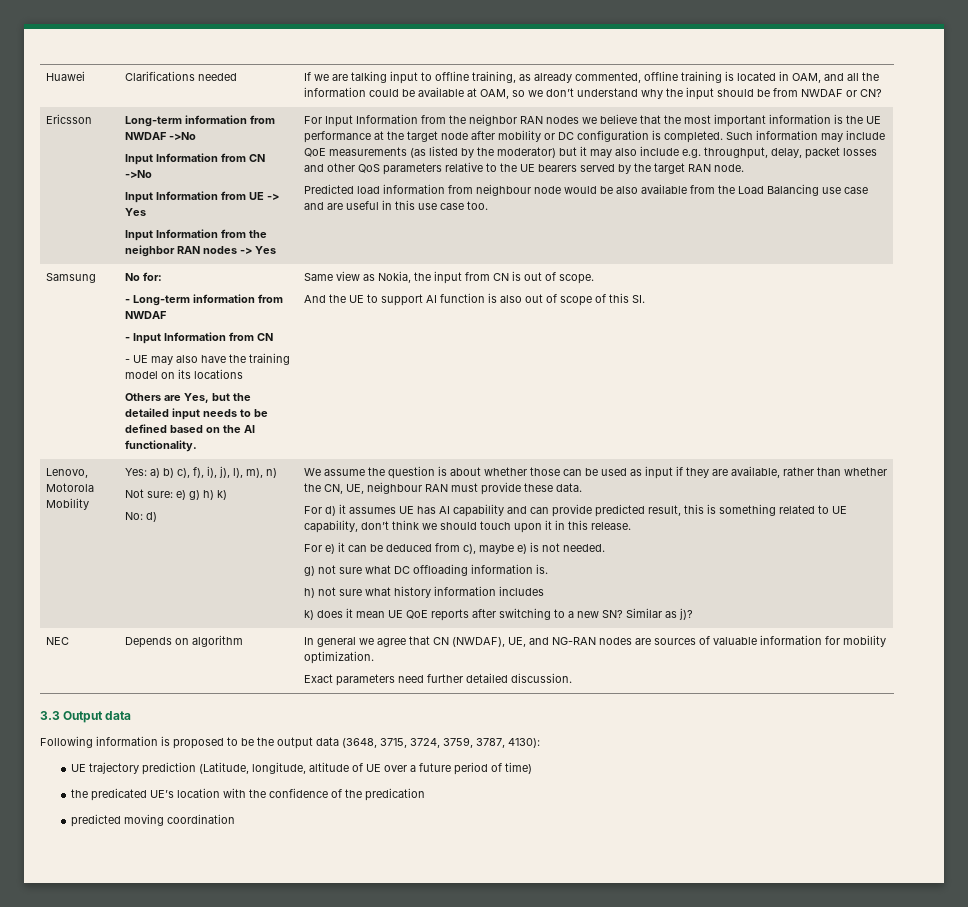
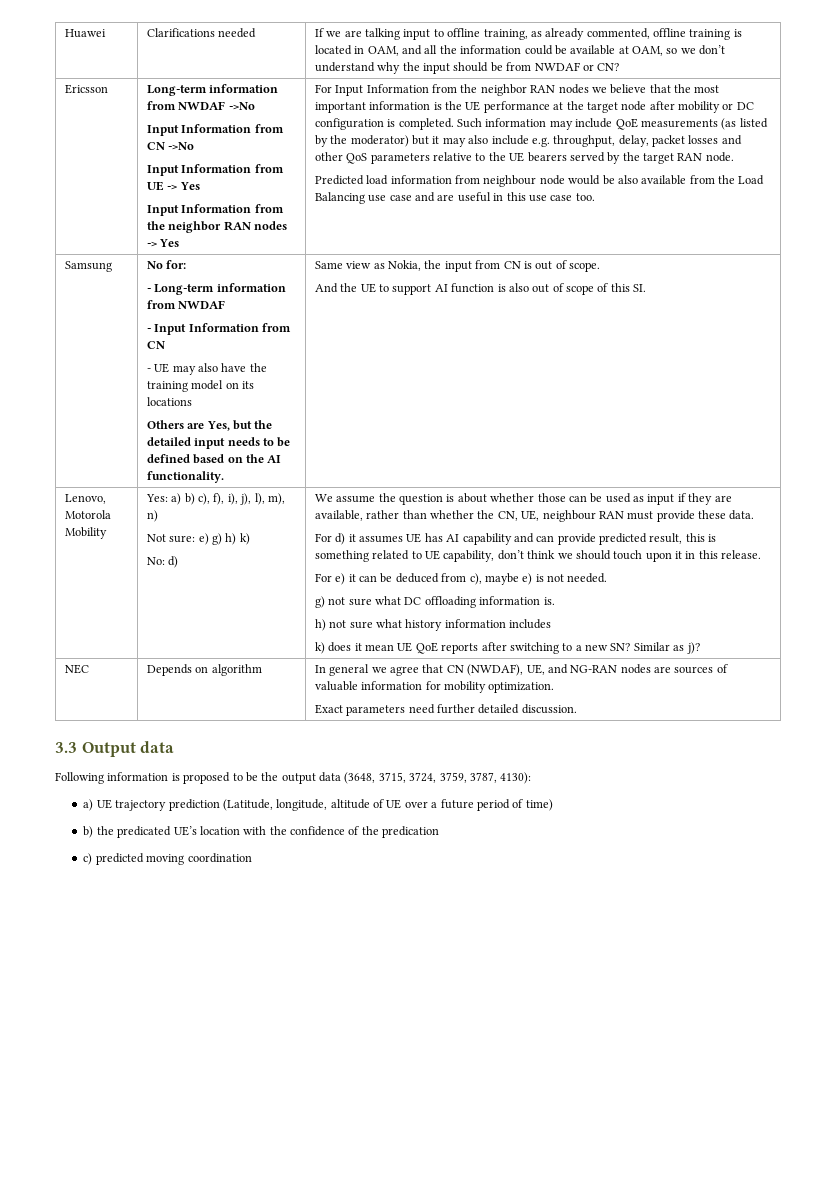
- UE trajectory prediction (Latitude, longitude, altitude of UE over a future period of time)
+ a) UE trajectory prediction (Latitude, longitude, altitude of UE over a future period of time)
- the predicated UE’s location with the confidence of the predication
+ b) the predicated UE’s location with the confidence of the predication
- predicted moving coordination
+ c) predicted moving coordination

